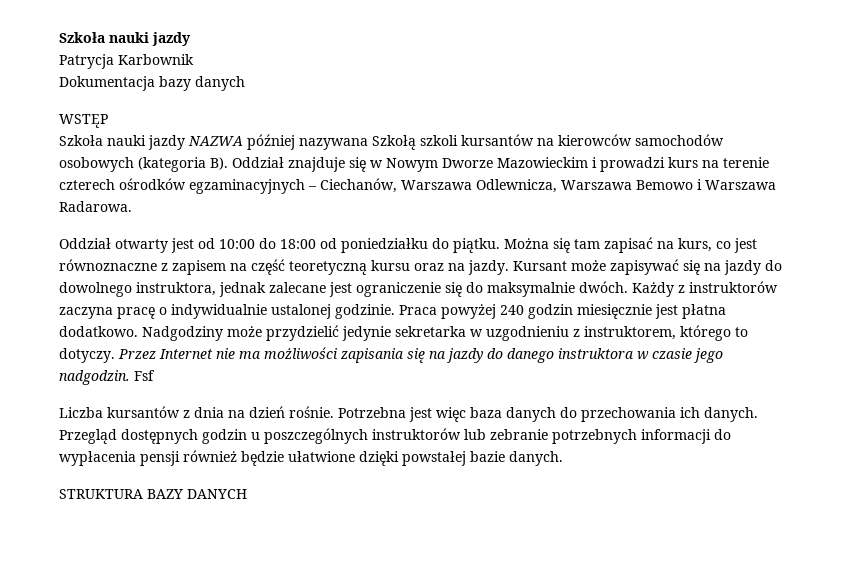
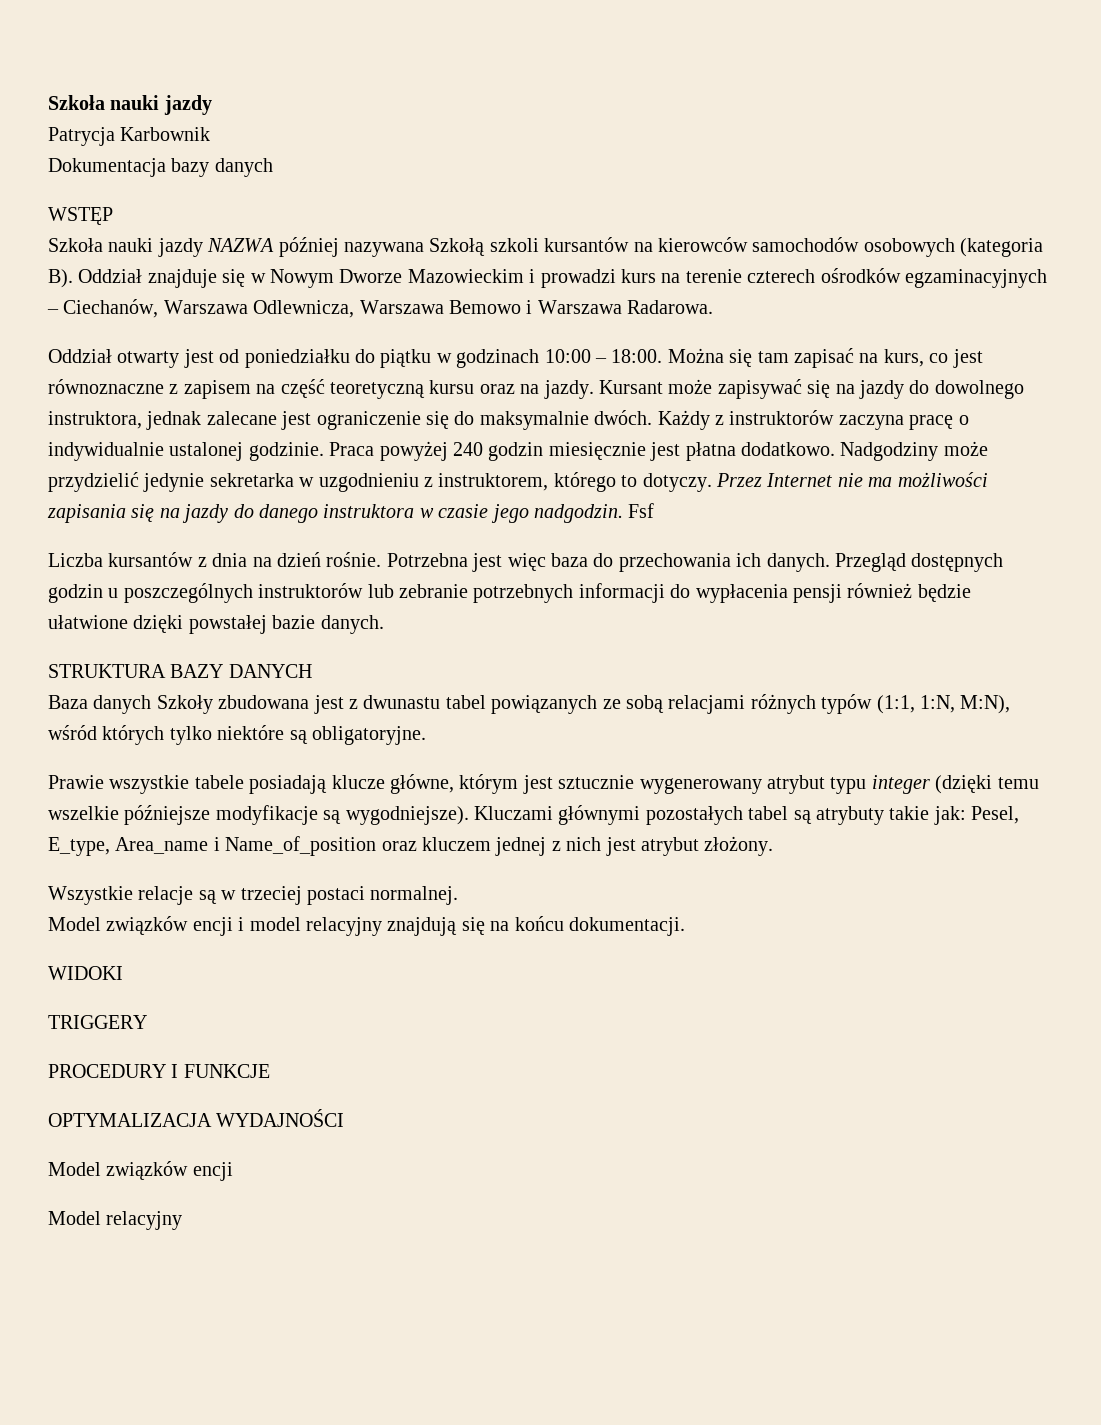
- Oddział otwarty jest od 10:00 do 18:00 od poniedziałku do piątku.
+ Oddział otwarty jest od poniedziałku do piątku w godzinach 10:00 – 18:00.
- Potrzebna jest więc baza danych do przechowania ich danych.
+ Potrzebna jest więc baza do przechowania ich danych.
+ Baza danych Szkoły zbudowana jest z dwunastu tabel powiązanych ze sobą relacjami różnych typów (1:1, 1:N, M:N), wśród których tylko niektóre są obligatoryjne.
+ Prawie wszystkie tabele posiadają klucze główne, którym jest sztucznie wygenerowany atrybut typu integer (dzięki temu wszelkie późniejsze modyfikacje są wygodniejsze). Kluczami głównymi pozostałych tabel są atrybuty takie jak: Pesel, E_type, Area_name i Name_of_position oraz kluczem jednej z nich jest atrybut złożony.
+ Wszystkie relacje są w trzeciej postaci normalnej.
+ Model związków encji i model relacyjny znajdują się na końcu dokumentacji.
+ WIDOKI
+ TRIGGERY
+ PROCEDURY I FUNKCJE
+ OPTYMALIZACJA WYDAJNOŚCI
+ Model związków encji
+ Model relacyjny

